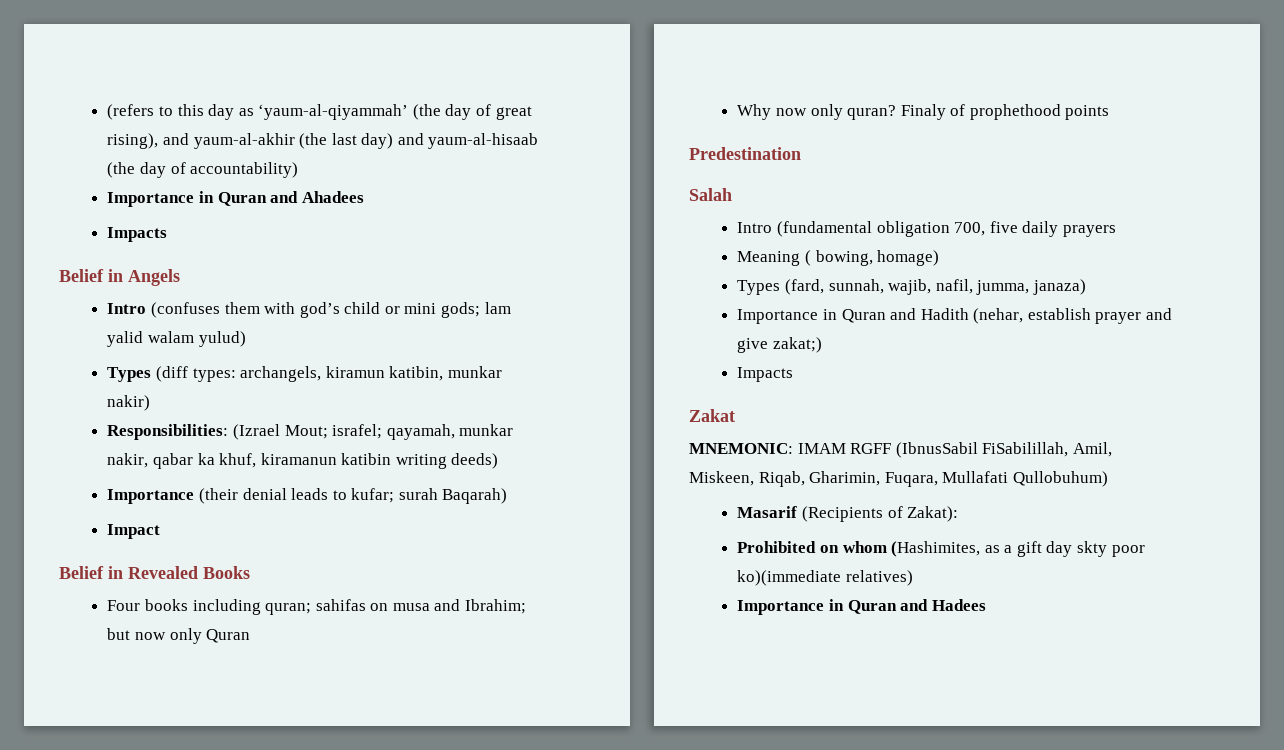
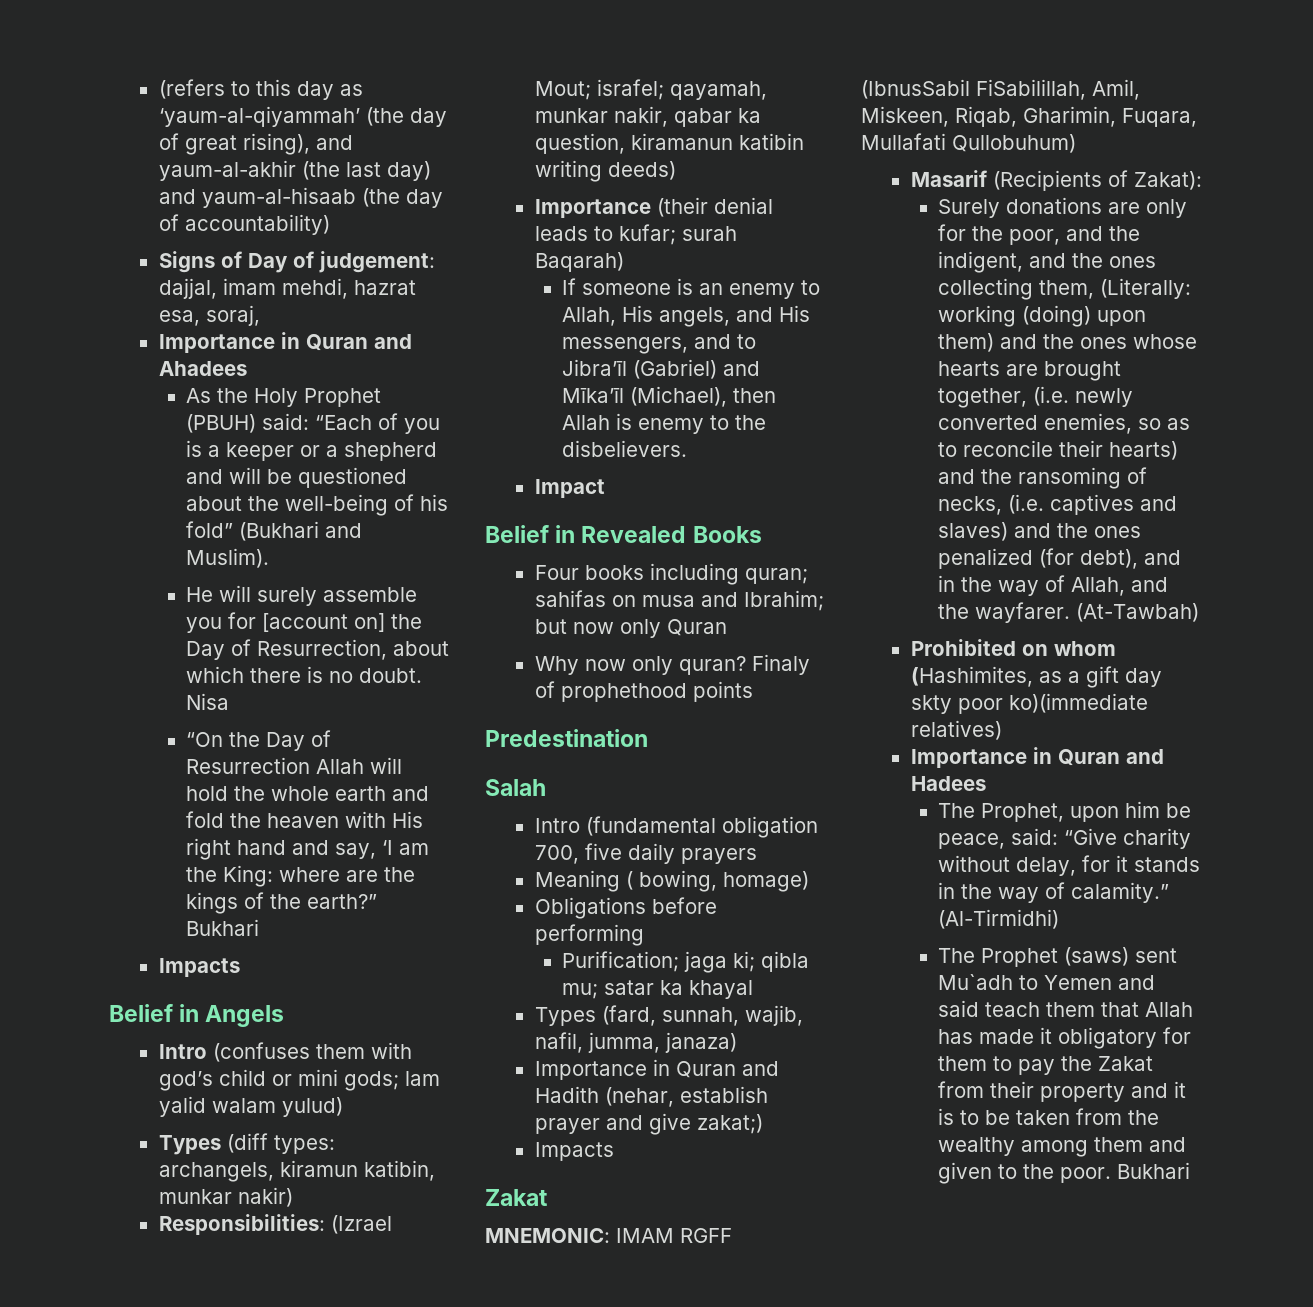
+ Signs of Day of judgement: dajjal, imam mehdi, hazrat esa, soraj,
+ As the Holy Prophet (PBUH) said: “Each of you is a keeper or a shepherd and will be questioned about the well-being of his fold” (Bukhari and Muslim).
+ He will surely assemble you for [account on] the Day of Resurrection, about which there is no doubt. Nisa
+ “On the Day of Resurrection Allah will hold the whole earth and fold the heaven with His right hand and say, ‘I am the King: where are the kings of the earth?” Bukhari
- Responsibilities: (Izrael Mout; israfel; qayamah, munkar nakir, qabar ka khuf, kiramanun katibin writing deeds)
+ Responsibilities: (Izrael Mout; israfel; qayamah, munkar nakir, qabar ka question, kiramanun katibin writing deeds)
+ If someone is an enemy to Allah, His angels, and His messengers, and to Jibra’īl (Gabriel) and Mīka’īl (Michael), then Allah is enemy to the disbelievers.
+ Obligations before performing
+ Purification; jaga ki; qibla mu; satar ka khayal
+ Surely donations are only for the poor, and the indigent, and the ones collecting them, (Literally: working (doing) upon them) and the ones whose hearts are brought together, (i.e. newly converted enemies, so as to reconcile their hearts) and the ransoming of necks, (i.e. captives and slaves) and the ones penalized (for debt), and in the way of Allah, and the wayfarer. (At-Tawbah)
+ The Prophet, upon him be peace, said: “Give charity without delay, for it stands in the way of calamity.” (Al-Tirmidhi)
+ The Prophet (saws) sent Mu`adh to Yemen and said teach them that Allah has made it obligatory for them to pay the Zakat from their property and it is to be taken from the wealthy among them and given to the poor. Bukhari

